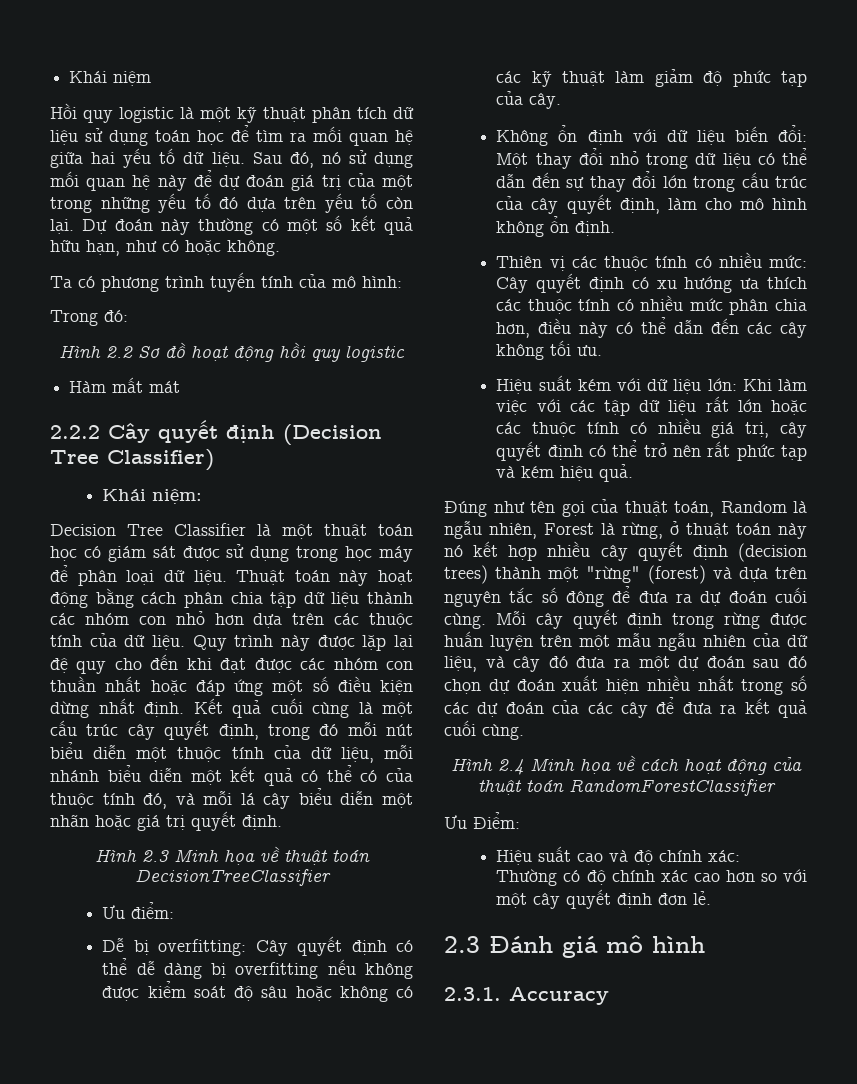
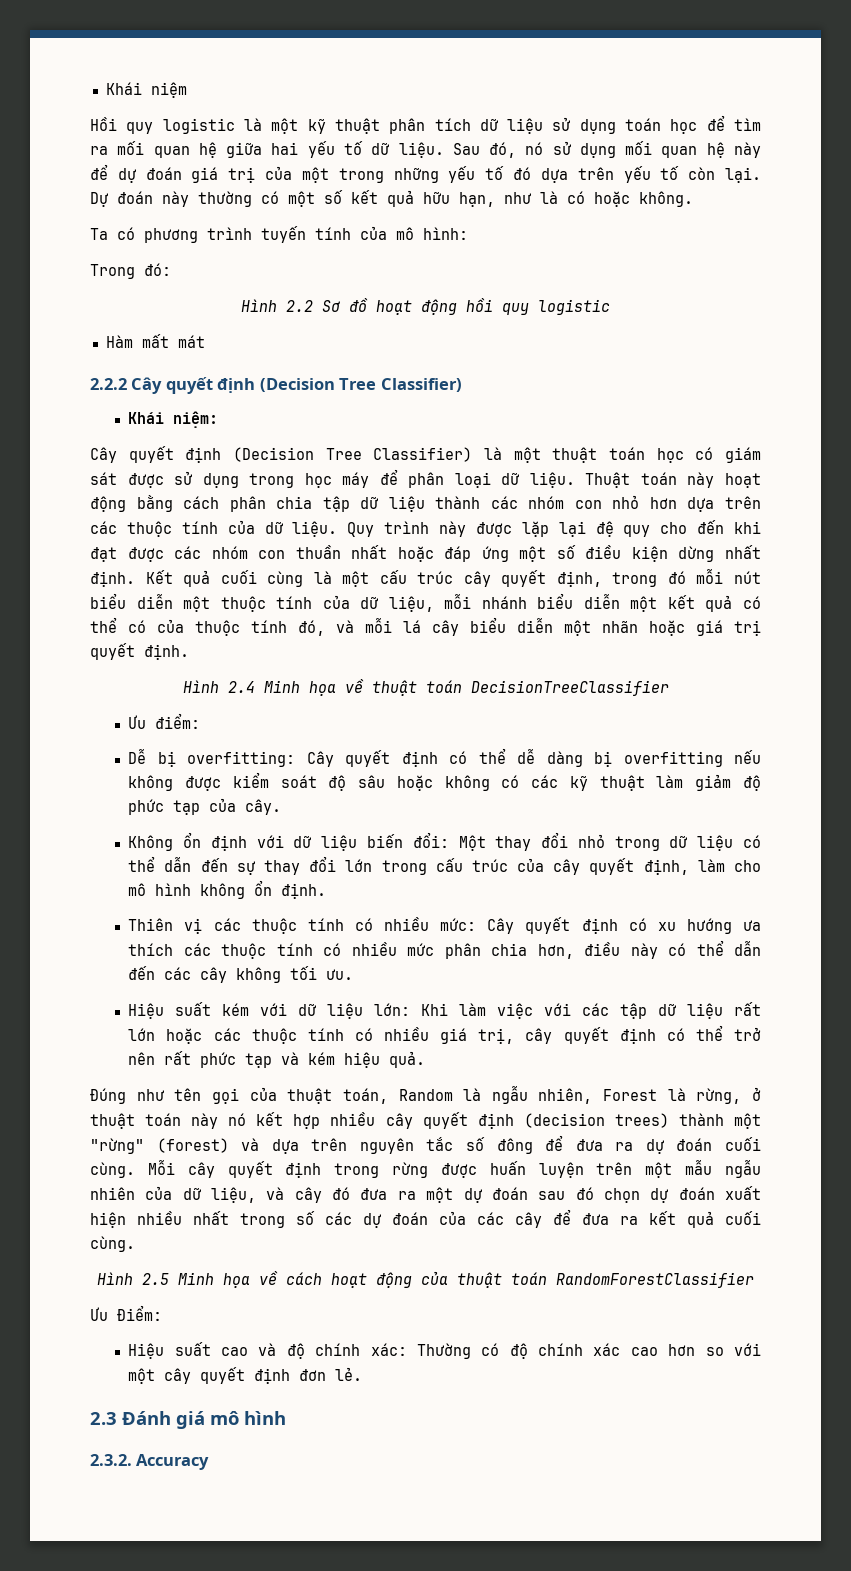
- Dự đoán này thường có một số kết quả hữu hạn, như có hoặc không.
+ Dự đoán này thường có một số kết quả hữu hạn, như là có hoặc không.
- Decision Tree Classifier là một thuật toán học có giám sát được sử dụng trong học máy để phân loại dữ liệu.
+ Cây quyết định (Decision Tree Classifier) là một thuật toán học có giám sát được sử dụng trong học máy để phân loại dữ liệu.
- Hình 2.3 Minh họa về thuật toán DecisionTreeClassifier
+ Hình 2.4 Minh họa về thuật toán DecisionTreeClassifier
- Hình 2.4 Minh họa về cách hoạt động của thuật toán RandomForestClassifier
+ Hình 2.5 Minh họa về cách hoạt động của thuật toán RandomForestClassifier
- 2.3.1. Accuracy
+ 2.3.2. Accuracy

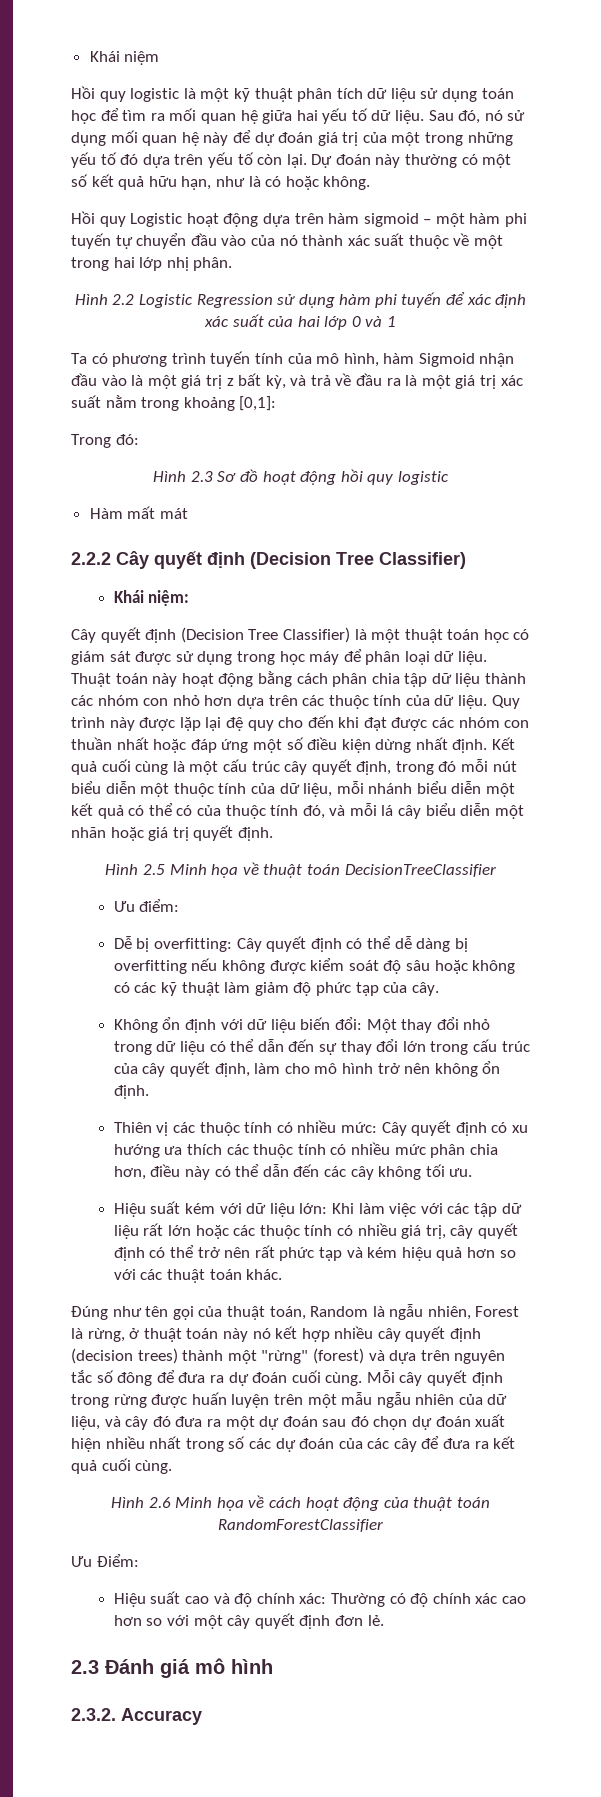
+ Hồi quy Logistic hoạt động dựa trên hàm sigmoid – một hàm phi tuyến tự chuyển đầu vào của nó thành xác suất thuộc về một trong hai lớp nhị phân.
+ Hình 2.2 Logistic Regression sử dụng hàm phi tuyến để xác định xác suất của hai lớp 0 và 1
- Ta có phương trình tuyến tính của mô hình:
+ Ta có phương trình tuyến tính của mô hình, hàm Sigmoid nhận đầu vào là một giá trị z bất kỳ, và trả về đầu ra là một giá trị xác suất nằm trong khoảng [0,1]:
- Hình 2.2 Sơ đồ hoạt động hồi quy logistic
+ Hình 2.3 Sơ đồ hoạt động hồi quy logistic
- Hình 2.4 Minh họa về thuật toán DecisionTreeClassifier
+ Hình 2.5 Minh họa về thuật toán DecisionTreeClassifier
- Không ổn định với dữ liệu biến đổi: Một thay đổi nhỏ trong dữ liệu có thể dẫn đến sự thay đổi lớn trong cấu trúc của cây quyết định, làm cho mô hình không ổn định.
+ Không ổn định với dữ liệu biến đổi: Một thay đổi nhỏ trong dữ liệu có thể dẫn đến sự thay đổi lớn trong cấu trúc của cây quyết định, làm cho mô hình trở nên không ổn định.
- Hiệu suất kém với dữ liệu lớn: Khi làm việc với các tập dữ liệu rất lớn hoặc các thuộc tính có nhiều giá trị, cây quyết định có thể trở nên rất phức tạp và kém hiệu quả.
+ Hiệu suất kém với dữ liệu lớn: Khi làm việc với các tập dữ liệu rất lớn hoặc các thuộc tính có nhiều giá trị, cây quyết định có thể trở nên rất phức tạp và kém hiệu quả hơn so với các thuật toán khác.
- Hình 2.5 Minh họa về cách hoạt động của thuật toán RandomForestClassifier
+ Hình 2.6 Minh họa về cách hoạt động của thuật toán RandomForestClassifier

